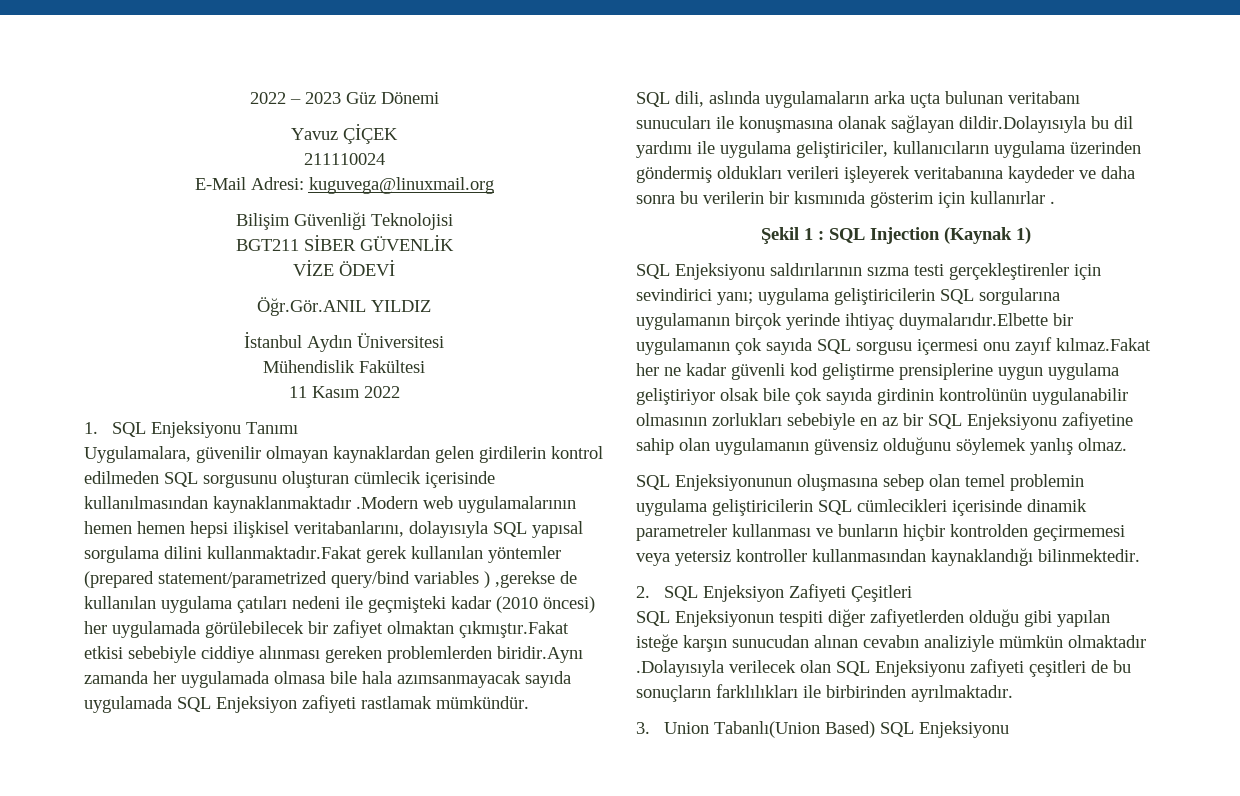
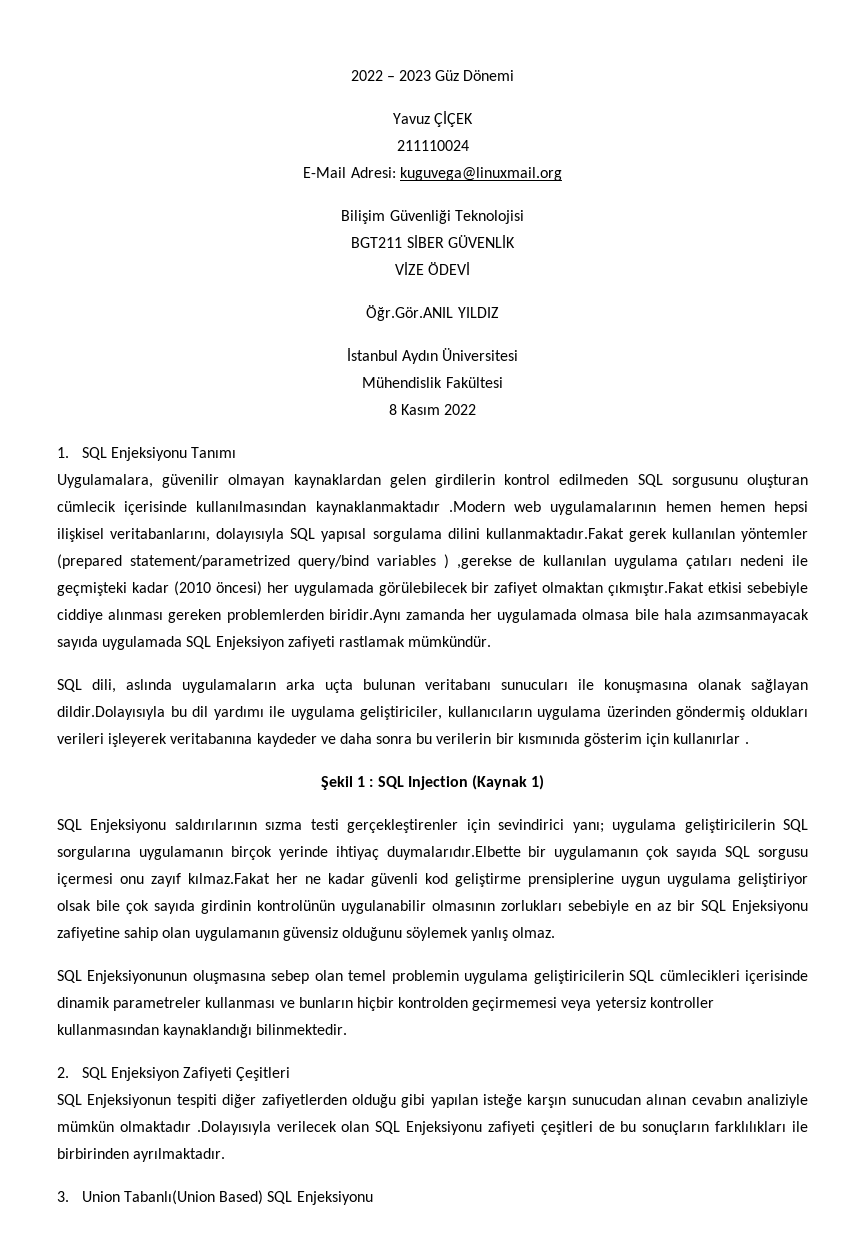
- 11 Kasım 2022
+ 8 Kasım 2022

